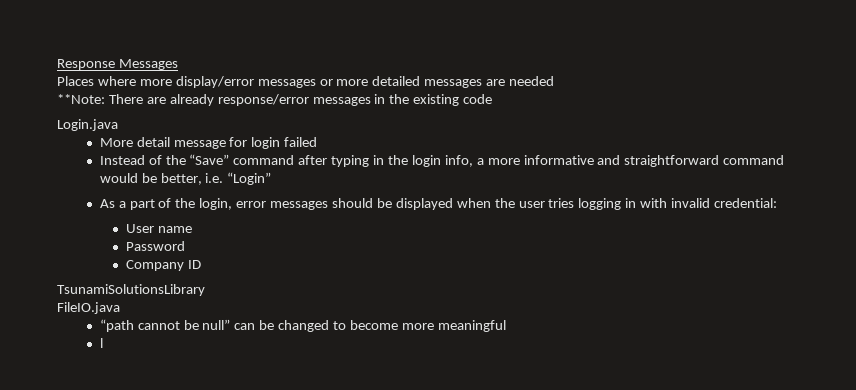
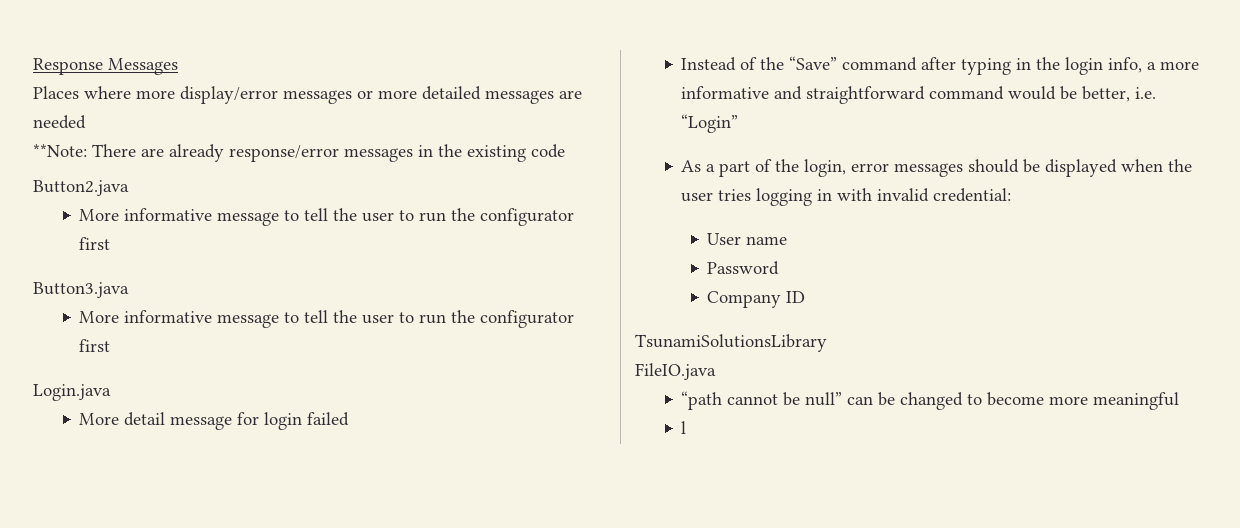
+ Button2.java
+ More informative message to tell the user to run the configurator first
+ Button3.java
+ More informative message to tell the user to run the configurator first

